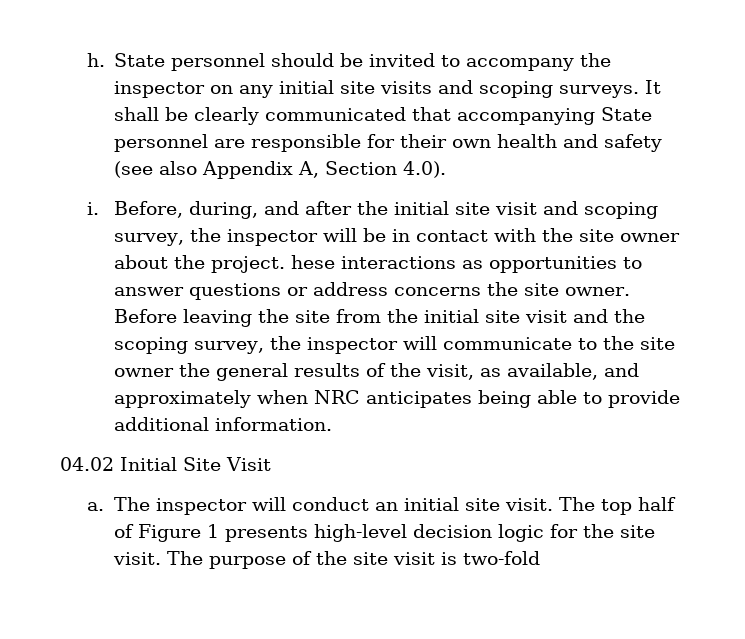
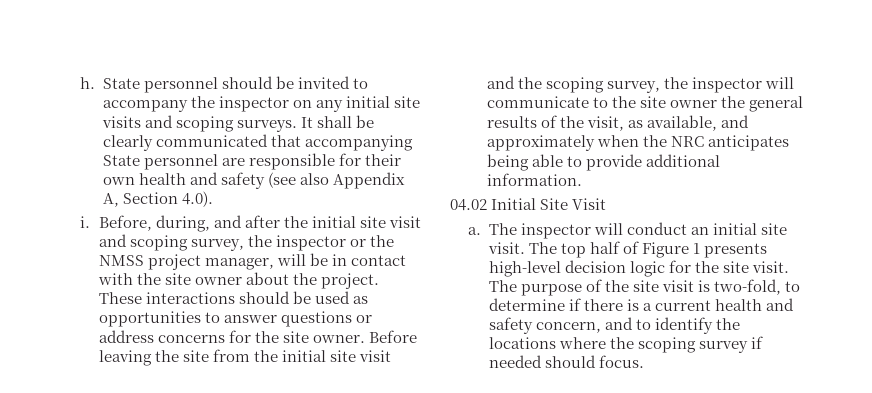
- Before, during, and after the initial site visit and scoping survey, the inspector will be in contact with the site owner about the project. hese interactions as opportunities to answer questions or address concerns the site owner.
+ Before, during, and after the initial site visit and scoping survey, the inspector or the NMSS project manager, will be in contact with the site owner about the project. These interactions should be used as opportunities to answer questions or address concerns for the site owner.
- Before leaving the site from the initial site visit and the scoping survey, the inspector will communicate to the site owner the general results of the visit, as available, and approximately when NRC anticipates being able to provide additional information.
+ Before leaving the site from the initial site visit and the scoping survey, the inspector will communicate to the site owner the general results of the visit, as available, and approximately when the NRC anticipates being able to provide additional information.
- The purpose of the site visit is two-fold
+ The purpose of the site visit is two-fold, to determine if there is a current health and safety concern, and to identify the locations where the scoping survey if needed should focus.

